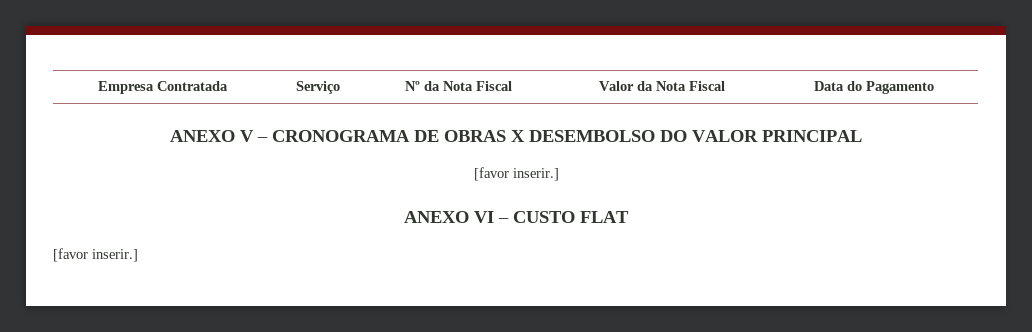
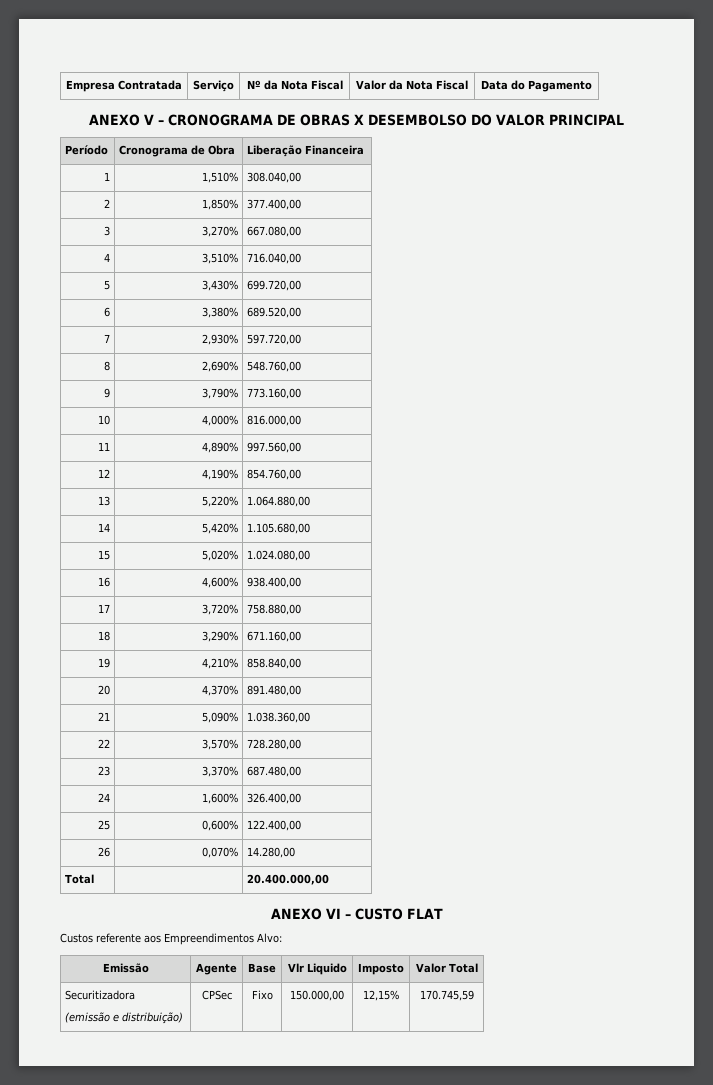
  ANEXO V – CRONOGRAMA DE OBRAS X DESEMBOLSO DO VALOR PRINCIPAL
- [favor inserir.]
+ Período | Cronograma de Obra | Liberação Financeira
+ 1 | 1,510% | 308.040,00
+ 2 | 1,850% | 377.400,00
+ 3 | 3,270% | 667.080,00
+ 4 | 3,510% | 716.040,00
+ 5 | 3,430% | 699.720,00
+ 6 | 3,380% | 689.520,00
+ 7 | 2,930% | 597.720,00
+ 8 | 2,690% | 548.760,00
+ 9 | 3,790% | 773.160,00
+ 10 | 4,000% | 816.000,00
+ 11 | 4,890% | 997.560,00
+ 12 | 4,190% | 854.760,00
+ 13 | 5,220% | 1.064.880,00
+ 14 | 5,420% | 1.105.680,00
+ 15 | 5,020% | 1.024.080,00
+ 16 | 4,600% | 938.400,00
+ 17 | 3,720% | 758.880,00
+ 18 | 3,290% | 671.160,00
+ 19 | 4,210% | 858.840,00
+ 20 | 4,370% | 891.480,00
+ 21 | 5,090% | 1.038.360,00
+ 22 | 3,570% | 728.280,00
+ 23 | 3,370% | 687.480,00
+ 24 | 1,600% | 326.400,00
+ 25 | 0,600% | 122.400,00
+ 26 | 0,070% | 14.280,00
+ Total | | 20.400.000,00
  ANEXO VI – CUSTO FLAT
- [favor inserir.]
+ Custos referente aos Empreendimentos Alvo:
+ Emissão | Agente | Base | Vlr Liquido | Imposto | Valor Total
+ Securitizadora
+ (emissão e distribuição) | CPSec | Fixo | 150.000,00 | 12,15% | 170.745,59

